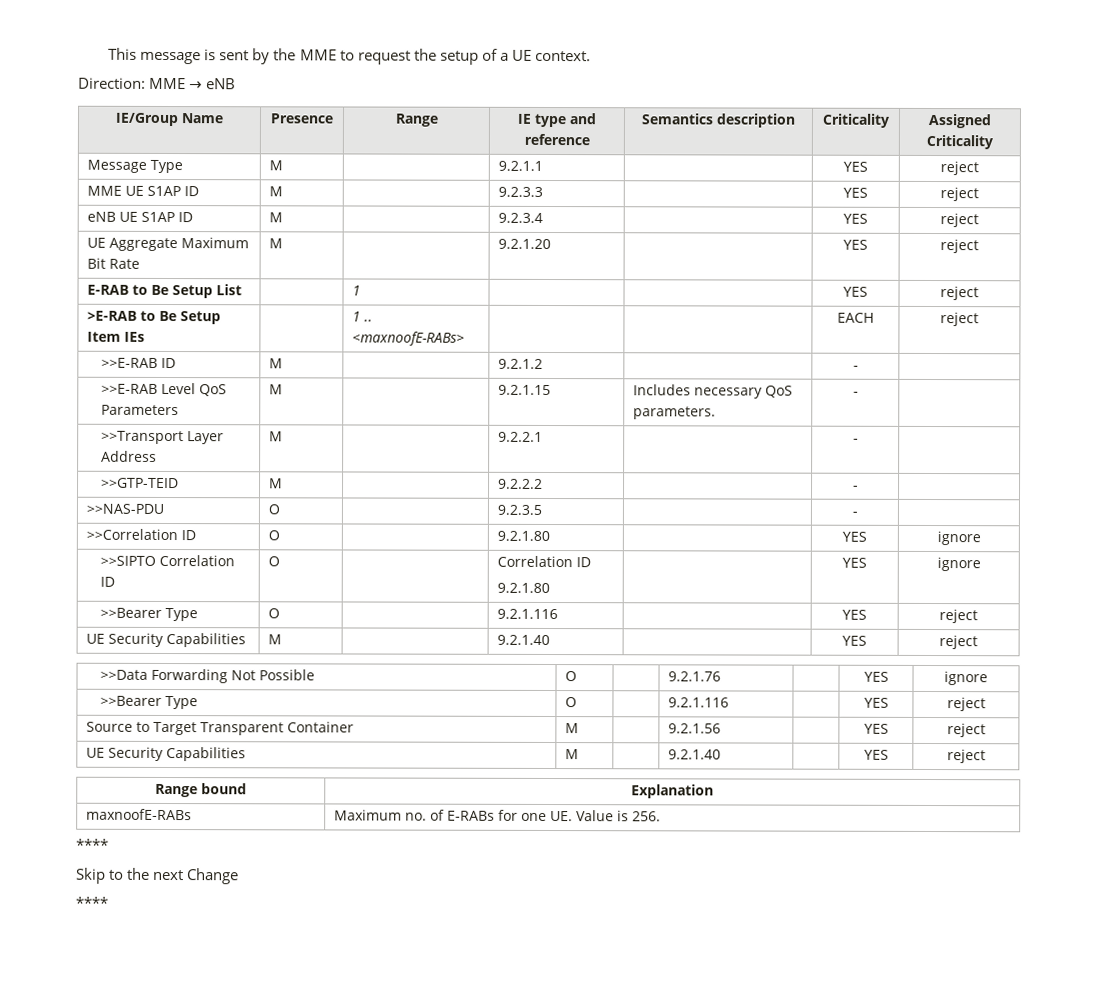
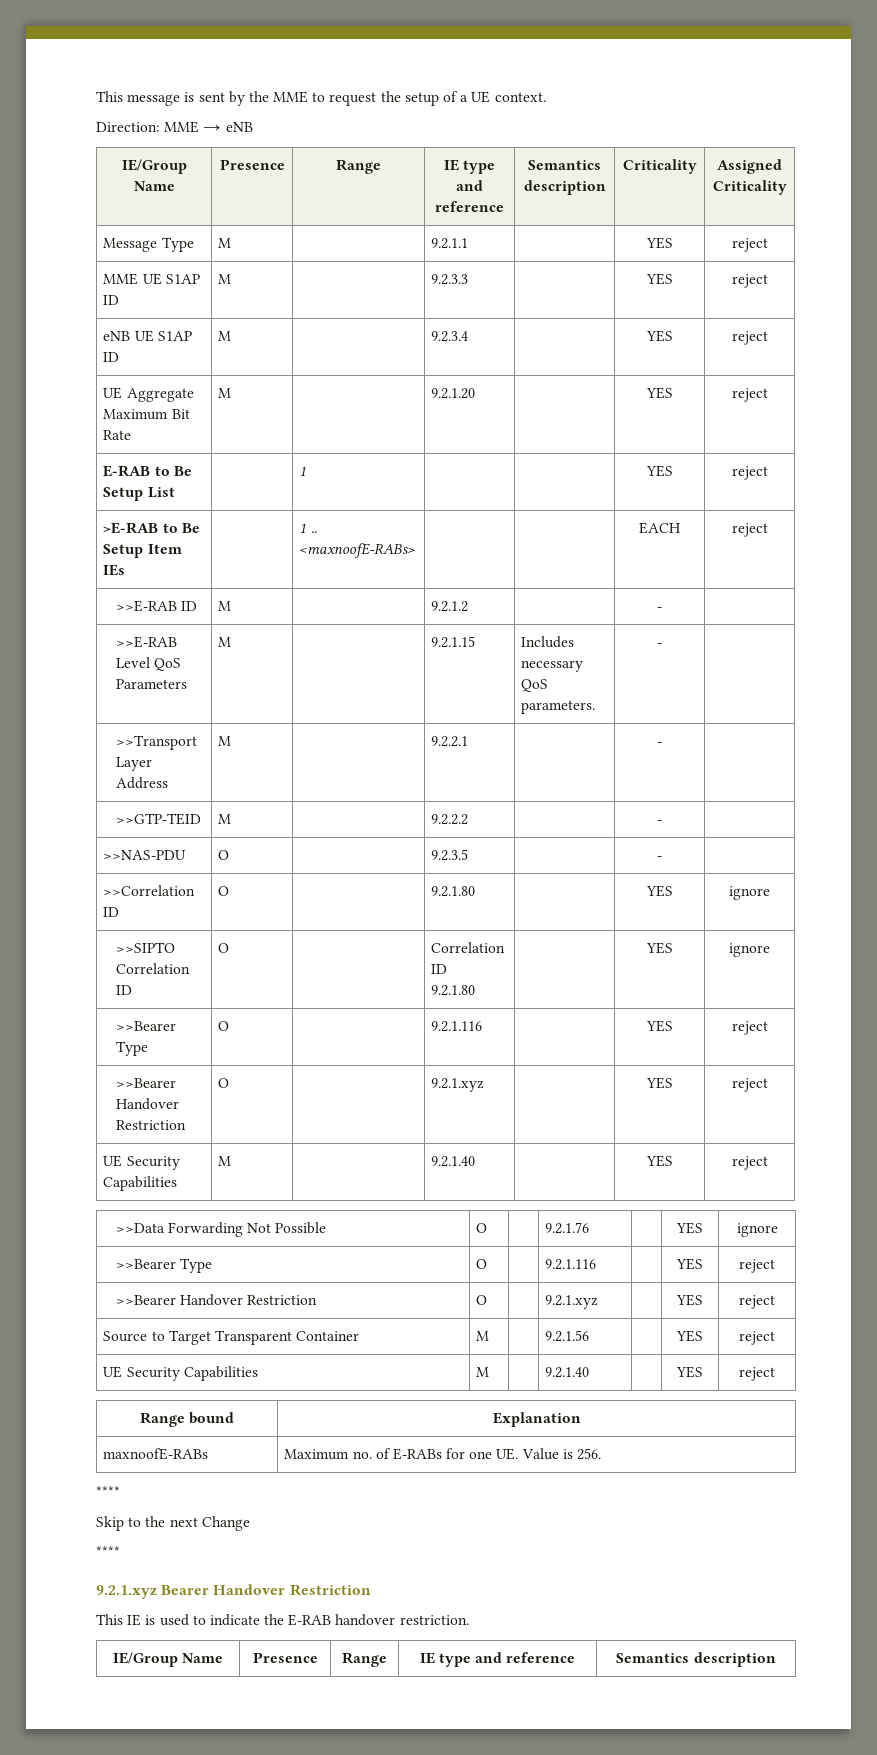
  >>SIPTO Correlation ID | O | | Correlation ID
  9.2.1.80 | | YES | ignore
  >>Bearer Type | O | | 9.2.1.116 | | YES | reject
+ >>Bearer Handover Restriction | O | | 9.2.1.xyz | | YES | reject
  >>Data Forwarding Not Possible | O | | 9.2.1.76 | | YES | ignore
  >>Bearer Type | O | | 9.2.1.116 | | YES | reject
+ >>Bearer Handover Restriction | O | | 9.2.1.xyz | | YES | reject
+ 9.2.1.xyz Bearer Handover Restriction
+ This IE is used to indicate the E-RAB handover restriction.
+ IE/Group Name | Presence | Range | IE type and reference | Semantics description

